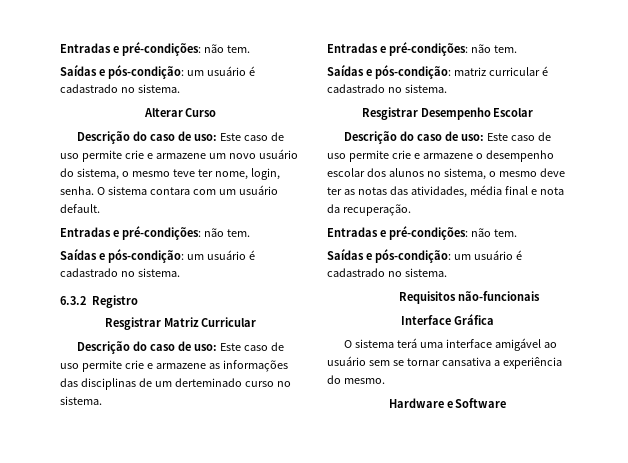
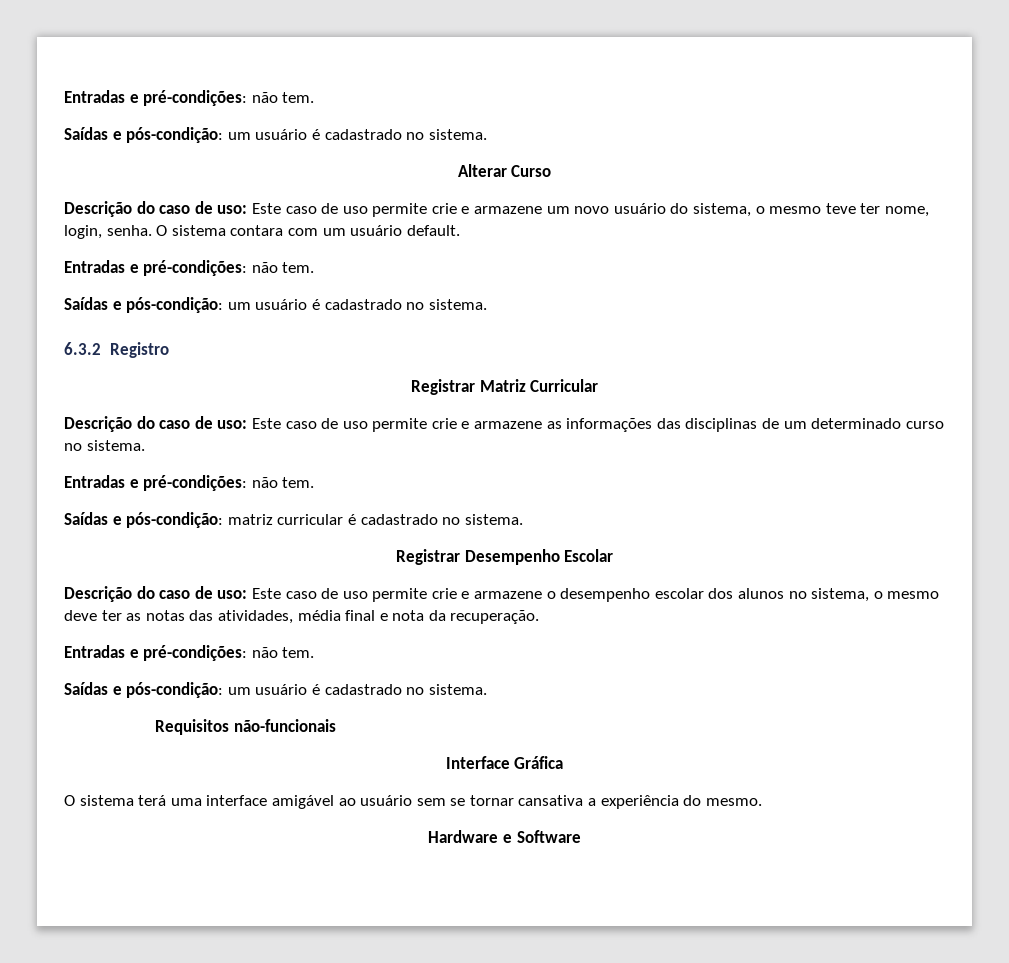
- Resgistrar Matriz Curricular
+ Registrar Matriz Curricular
- Descrição do caso de uso: Este caso de uso permite crie e armazene as informações das disciplinas de um derteminado curso no sistema.
+ Descrição do caso de uso: Este caso de uso permite crie e armazene as informações das disciplinas de um determinado curso no sistema.
- Resgistrar Desempenho Escolar
+ Registrar Desempenho Escolar

